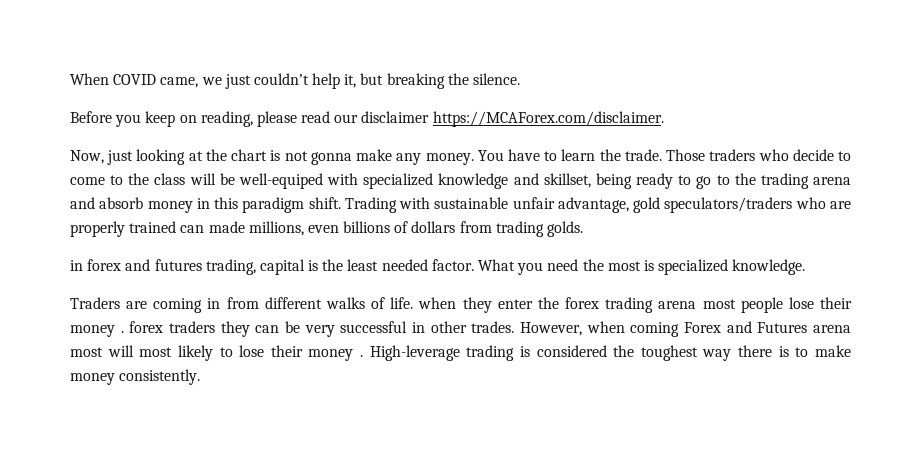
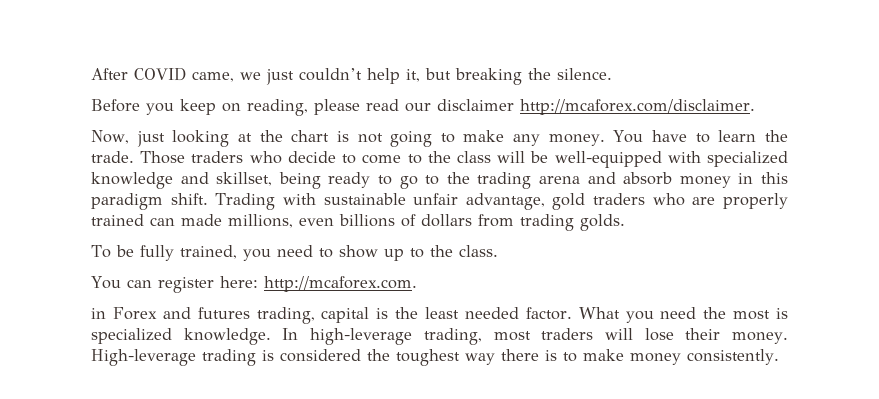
- When COVID came, we just couldn’t help it, but breaking the silence.
+ After COVID came, we just couldn’t help it, but breaking the silence.
- Before you keep on reading, please read our disclaimer https://MCAForex.com/disclaimer.
+ Before you keep on reading, please read our disclaimer http://mcaforex.com/disclaimer.
- Now, just looking at the chart is not gonna make any money.
+ Now, just looking at the chart is not going to make any money.
- Those traders who decide to come to the class will be well-equiped with specialized knowledge and skillset, being ready to go to the trading arena and absorb money in this paradigm shift.
+ Those traders who decide to come to the class will be well-equipped with specialized knowledge and skillset, being ready to go to the trading arena and absorb money in this paradigm shift.
- Trading with sustainable unfair advantage, gold speculators/traders who are properly trained can made millions, even billions of dollars from trading golds.
+ Trading with sustainable unfair advantage, gold traders who are properly trained can made millions, even billions of dollars from trading golds.
- in forex and futures trading, capital is the least needed factor.
+ To be fully trained, you need to show up to the class.
+ You can register here: http://mcaforex.com.
+ in Forex and futures trading, capital is the least needed factor.
- What you need the most is specialized knowledge.
- Traders are coming in from different walks of life. when they enter the forex trading arena most people lose their money . forex traders they can be very successful in other trades. However, when coming Forex and Futures arena most will most likely to lose their money .
+ What you need the most is specialized knowledge. In high-leverage trading, most traders will lose their money.

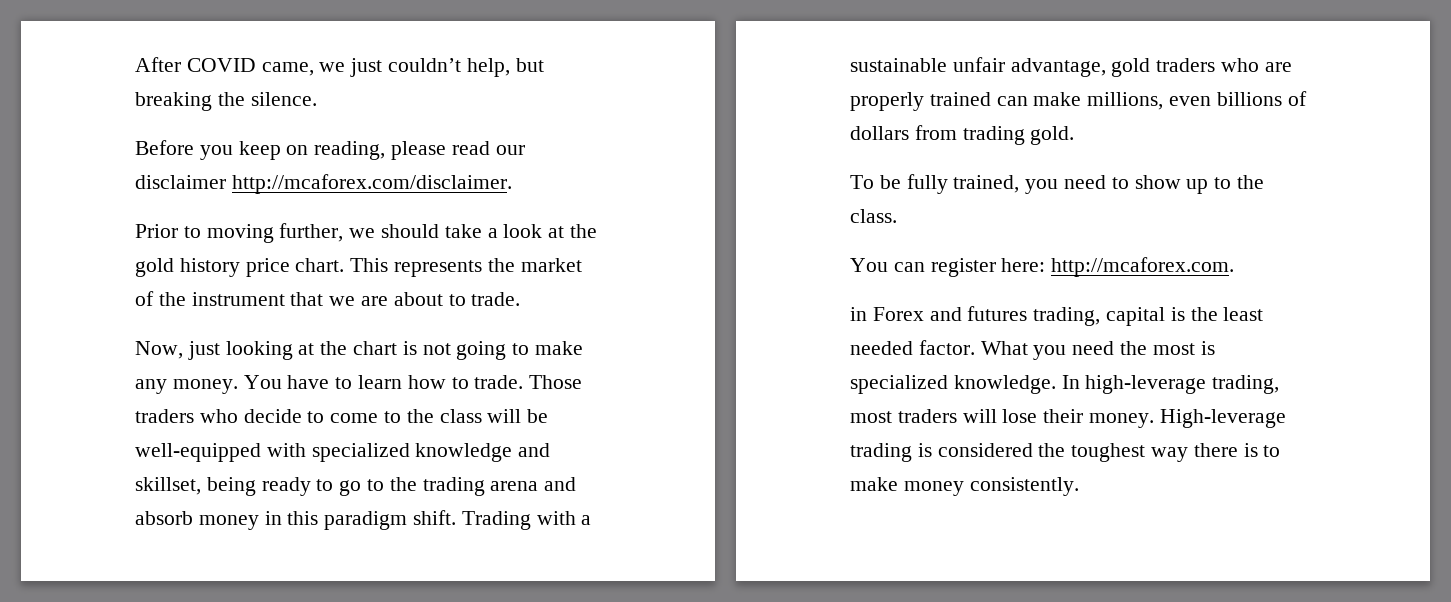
- After COVID came, we just couldn’t help it, but breaking the silence.
+ After COVID came, we just couldn’t help, but breaking the silence.
+ Prior to moving further, we should take a look at the gold history price chart. This represents the market of the instrument that we are about to trade.
- You have to learn the trade.
+ You have to learn how to trade.
- Trading with sustainable unfair advantage, gold traders who are properly trained can made millions, even billions of dollars from trading golds.
+ Trading with a sustainable unfair advantage, gold traders who are properly trained can make millions, even billions of dollars from trading gold.

